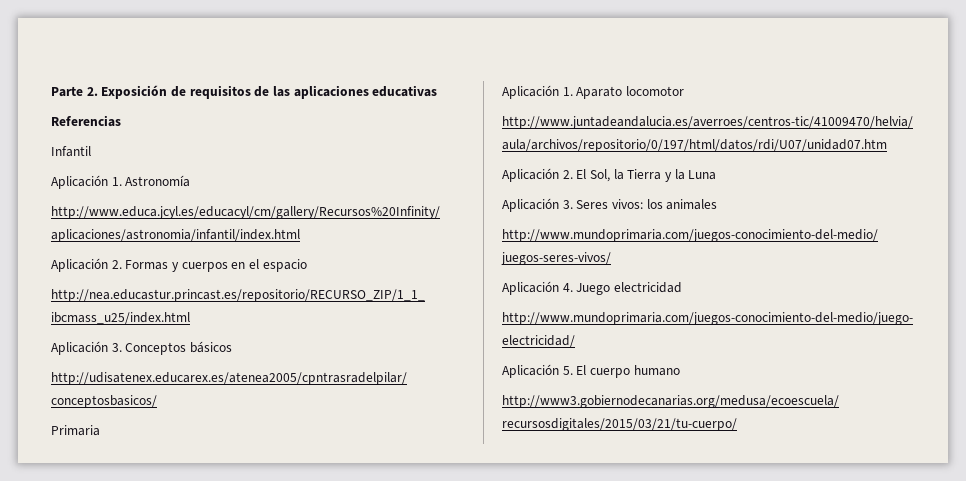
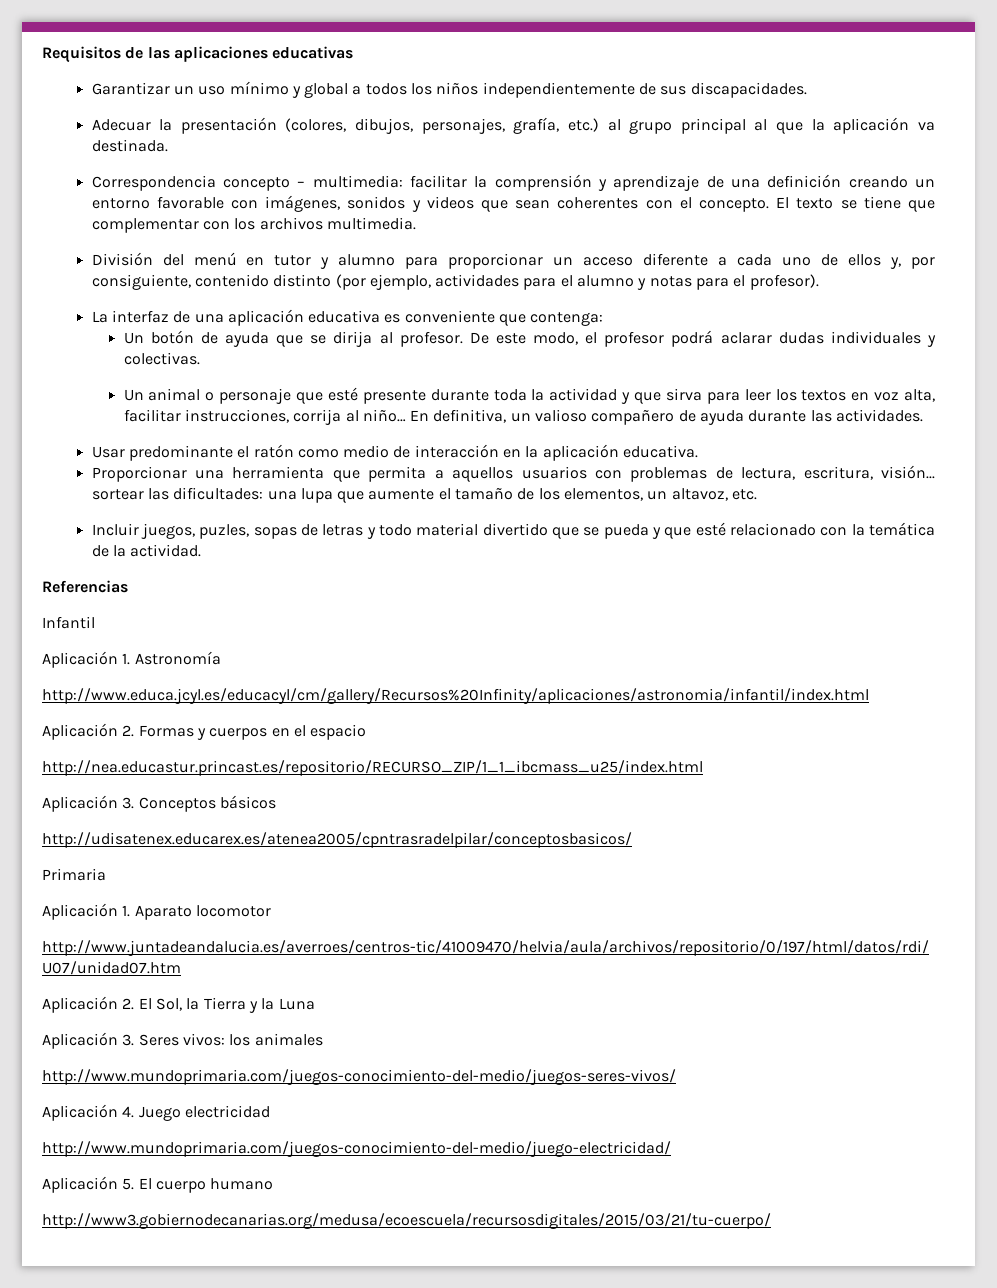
- Parte 2. Exposición de requisitos de las aplicaciones educativas
+ Requisitos de las aplicaciones educativas
+ Garantizar un uso mínimo y global a todos los niños independientemente de sus discapacidades.
+ Adecuar la presentación (colores, dibujos, personajes, grafía, etc.) al grupo principal al que la aplicación va destinada.
+ Correspondencia concepto – multimedia: facilitar la comprensión y aprendizaje de una definición creando un entorno favorable con imágenes, sonidos y videos que sean coherentes con el concepto. El texto se tiene que complementar con los archivos multimedia.
+ División del menú en tutor y alumno para proporcionar un acceso diferente a cada uno de ellos y, por consiguiente, contenido distinto (por ejemplo, actividades para el alumno y notas para el profesor).
+ La interfaz de una aplicación educativa es conveniente que contenga:
+ Un botón de ayuda que se dirija al profesor. De este modo, el profesor podrá aclarar dudas individuales y colectivas.
+ Un animal o personaje que esté presente durante toda la actividad y que sirva para leer los textos en voz alta, facilitar instrucciones, corrija al niño… En definitiva, un valioso compañero de ayuda durante las actividades.
+ Usar predominante el ratón como medio de interacción en la aplicación educativa.
+ Proporcionar una herramienta que permita a aquellos usuarios con problemas de lectura, escritura, visión... sortear las dificultades: una lupa que aumente el tamaño de los elementos, un altavoz, etc.
+ Incluir juegos, puzles, sopas de letras y todo material divertido que se pueda y que esté relacionado con la temática de la actividad.

